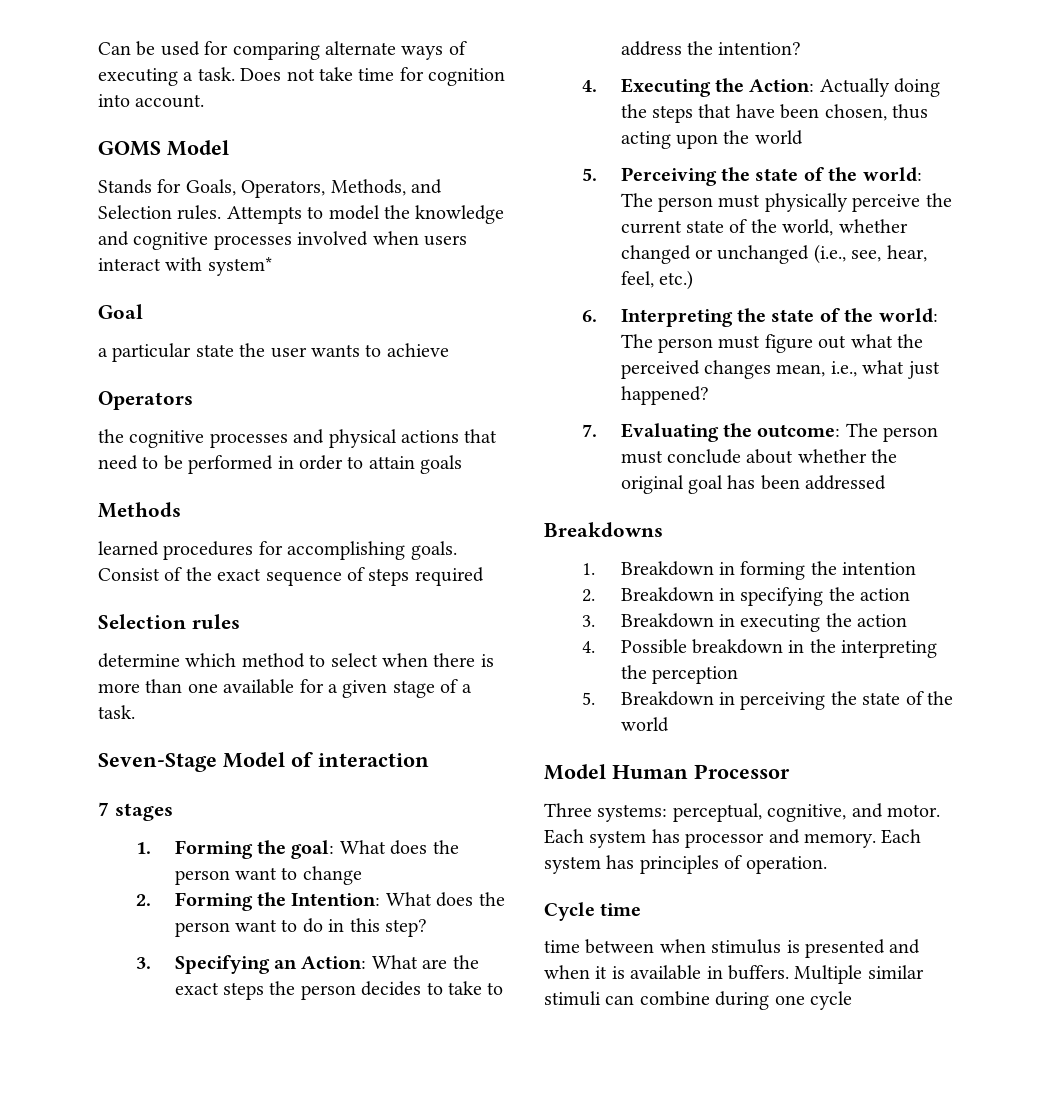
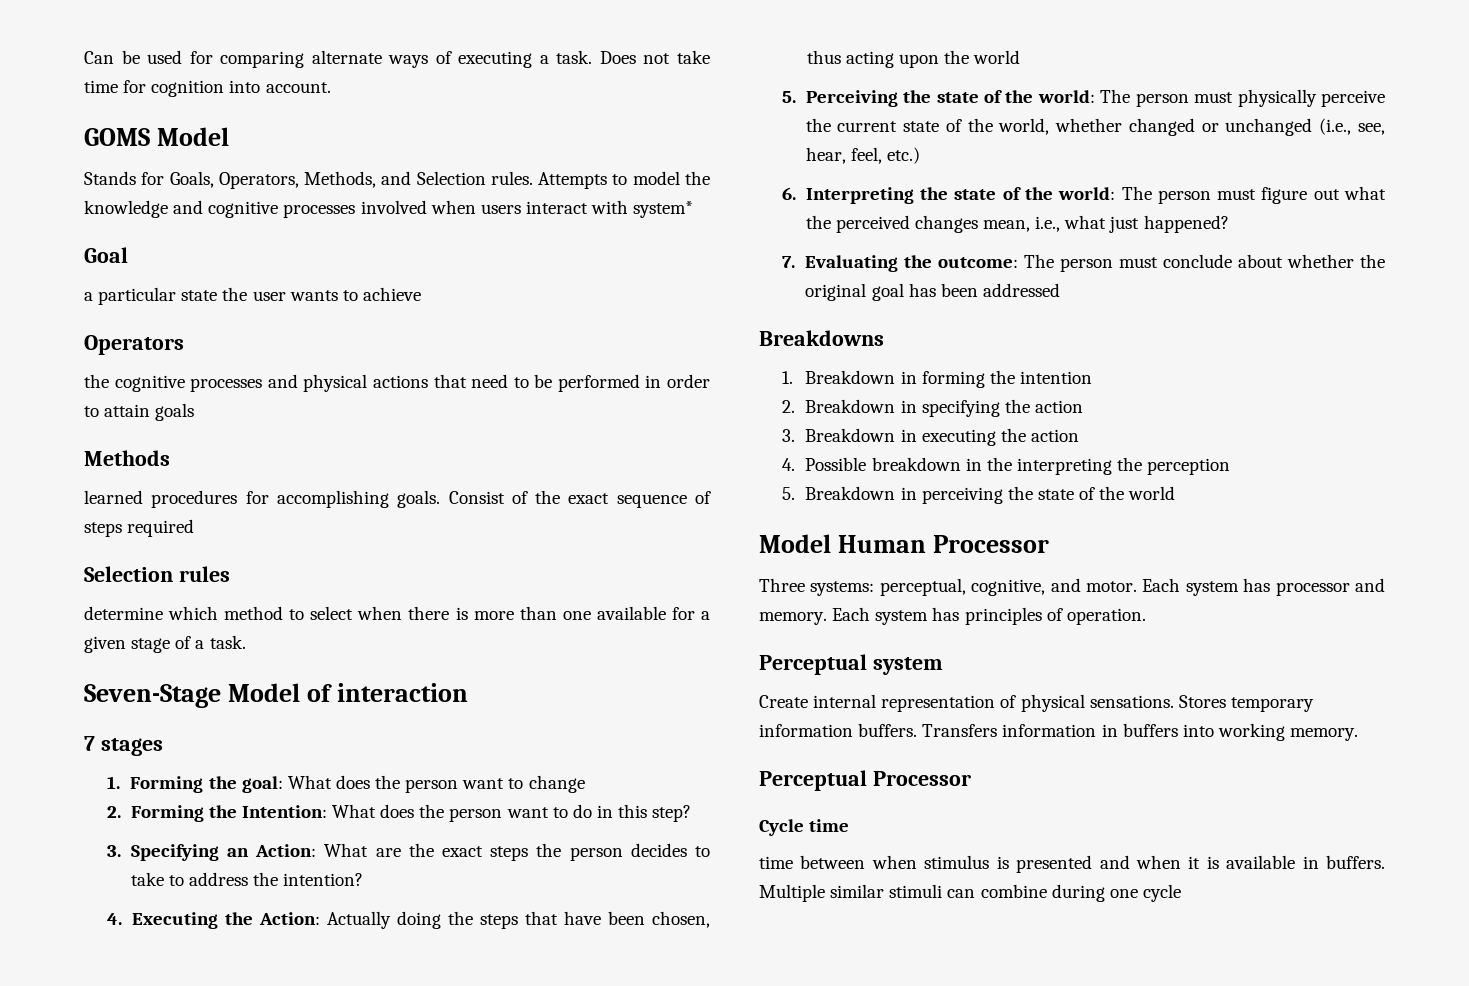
+ Perceptual system
+ Create internal representation of physical sensations. Stores temporary information buffers. Transfers information in buffers into working memory.
+ Perceptual Processor

